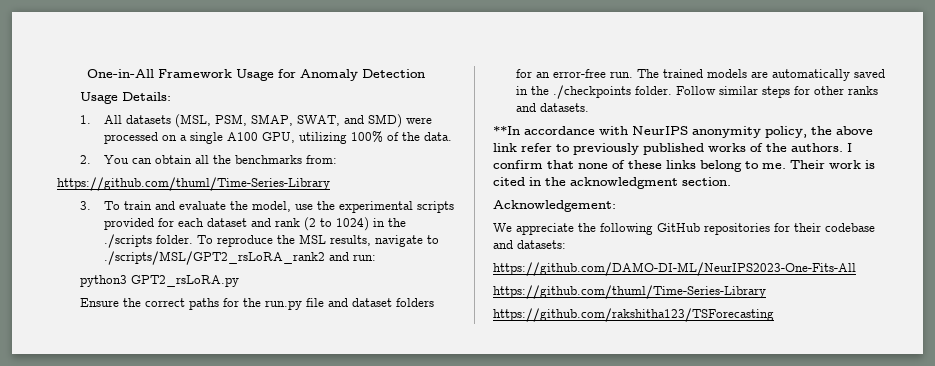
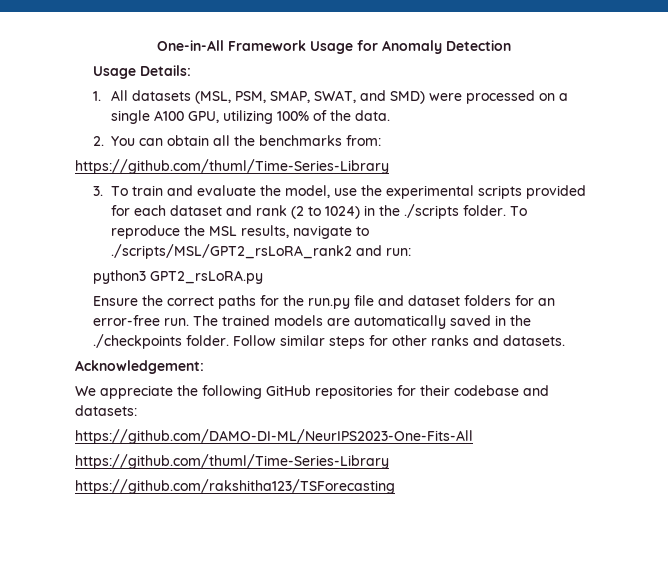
- **In accordance with NeurIPS anonymity policy, the above link refer to previously published works of the authors. I confirm that none of these links belong to me. Their work is cited in the acknowledgment section.

